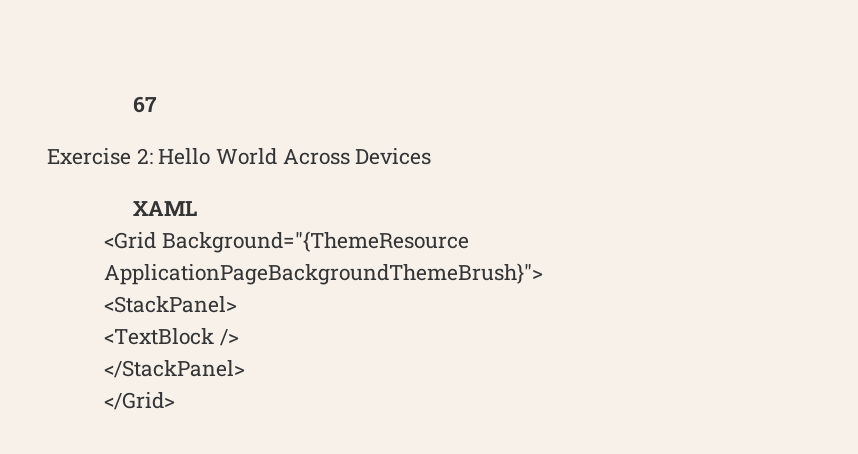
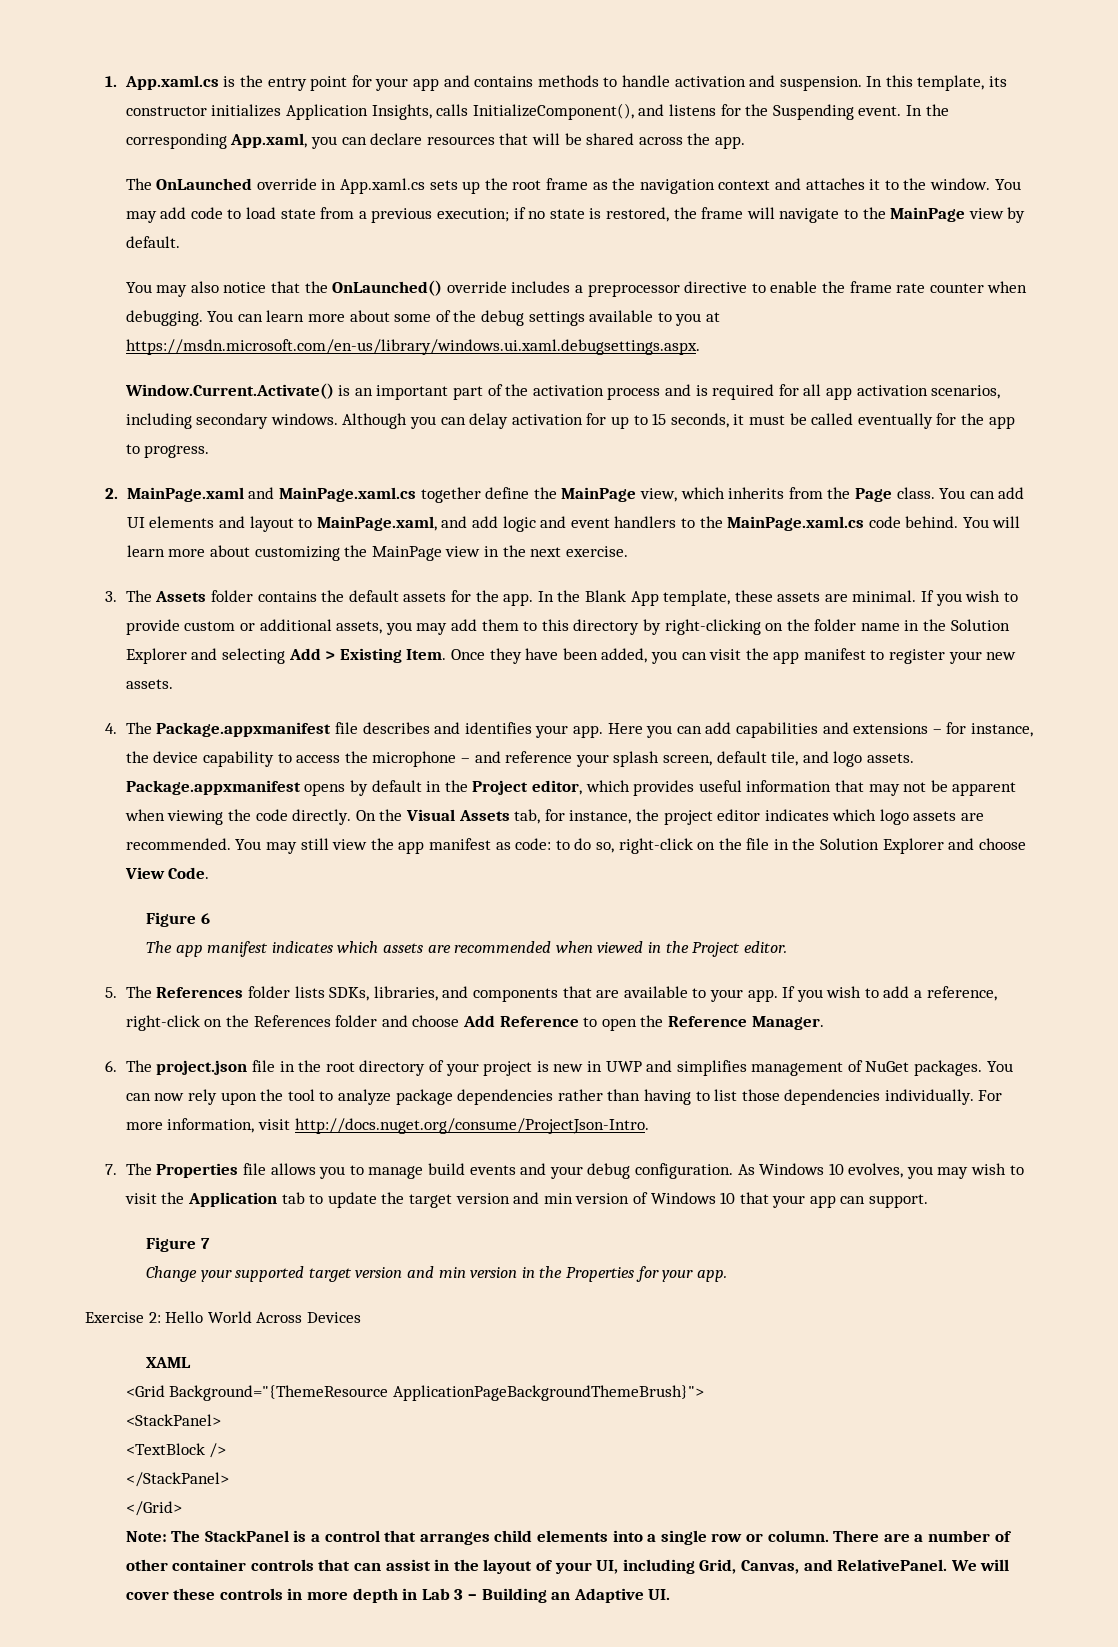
- 67
+ 1. App.xaml.cs is the entry point for your app and contains methods to handle activation and suspension. In this template, its constructor initializes Application Insights, calls InitializeComponent(), and listens for the Suspending event. In the corresponding App.xaml, you can declare resources that will be shared across the app.
+ The OnLaunched override in App.xaml.cs sets up the root frame as the navigation context and attaches it to the window. You may add code to load state from a previous execution; if no state is restored, the frame will navigate to the MainPage view by default.
+ You may also notice that the OnLaunched() override includes a preprocessor directive to enable the frame rate counter when debugging. You can learn more about some of the debug settings available to you at https://msdn.microsoft.com/en-us/library/windows.ui.xaml.debugsettings.aspx.
+ Window.Current.Activate() is an important part of the activation process and is required for all app activation scenarios, including secondary windows. Although you can delay activation for up to 15 seconds, it must be called eventually for the app to progress.
+ 2. MainPage.xaml and MainPage.xaml.cs together define the MainPage view, which inherits from the Page class. You can add UI elements and layout to MainPage.xaml, and add logic and event handlers to the MainPage.xaml.cs code behind. You will learn more about customizing the MainPage view in the next exercise.
+ 3. The Assets folder contains the default assets for the app. In the Blank App template, these assets are minimal. If you wish to provide custom or additional assets, you may add them to this directory by right-clicking on the folder name in the Solution Explorer and selecting Add > Existing Item. Once they have been added, you can visit the app manifest to register your new assets.
+ 4. The Package.appxmanifest file describes and identifies your app. Here you can add capabilities and extensions – for instance, the device capability to access the microphone – and reference your splash screen, default tile, and logo assets. Package.appxmanifest opens by default in the Project editor, which provides useful information that may not be apparent when viewing the code directly. On the Visual Assets tab, for instance, the project editor indicates which logo assets are recommended. You may still view the app manifest as code: to do so, right-click on the file in the Solution Explorer and choose View Code.
+ Figure 6
+ The app manifest indicates which assets are recommended when viewed in the Project editor.
+ 5. The References folder lists SDKs, libraries, and components that are available to your app. If you wish to add a reference, right-click on the References folder and choose Add Reference to open the Reference Manager.
+ 6. The project.json file in the root directory of your project is new in UWP and simplifies management of NuGet packages. You can now rely upon the tool to analyze package dependencies rather than having to list those dependencies individually. For more information, visit http://docs.nuget.org/consume/ProjectJson-Intro.
+ 7. The Properties file allows you to manage build events and your debug configuration. As Windows 10 evolves, you may wish to visit the Application tab to update the target version and min version of Windows 10 that your app can support.
+ Figure 7
+ Change your supported target version and min version in the Properties for your app.
+ Note: The StackPanel is a control that arranges child elements into a single row or column. There are a number of other container controls that can assist in the layout of your UI, including Grid, Canvas, and RelativePanel. We will cover these controls in more depth in Lab 3 – Building an Adaptive UI.

